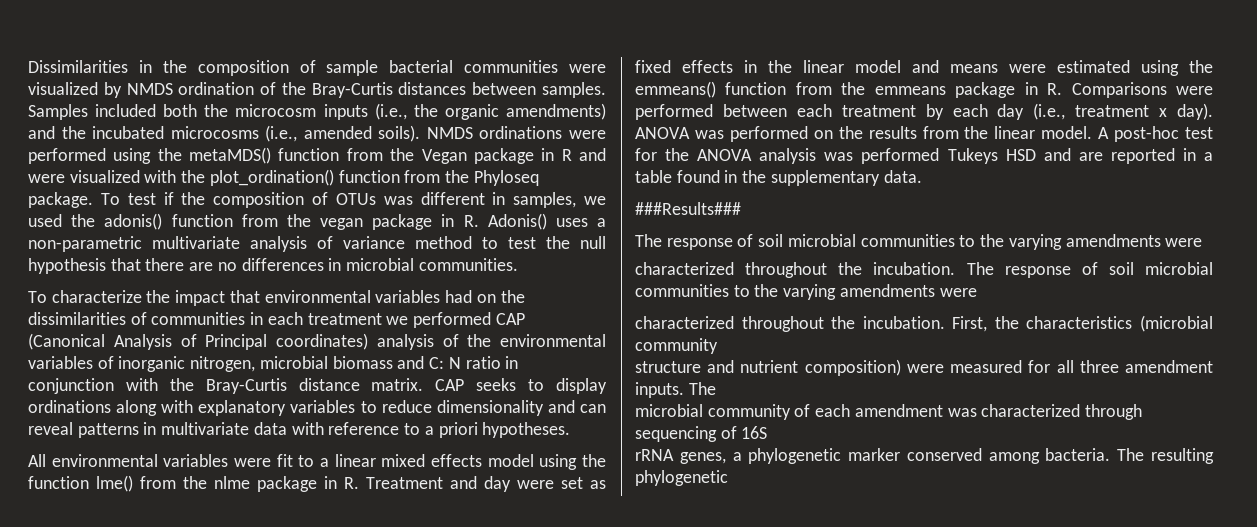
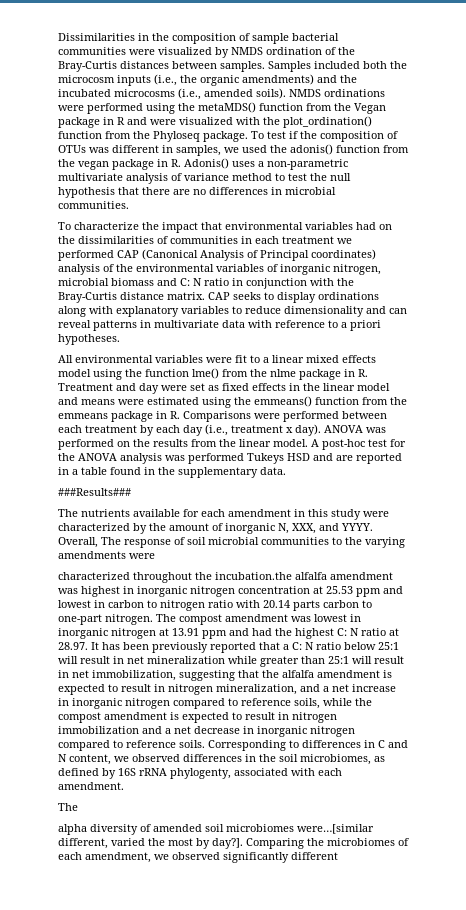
  ###Results###
- The response of soil microbial communities to the varying amendments were
- characterized throughout the incubation. The response of soil microbial communities to the varying amendments were
+ The nutrients available for each amendment in this study were characterized by the amount of inorganic N, XXX, and YYYY. Overall, The response of soil microbial communities to the varying amendments were
- characterized throughout the incubation. First, the characteristics (microbial community
- structure and nutrient composition) were measured for all three amendment inputs. The
- microbial community of each amendment was characterized through sequencing of 16S
- rRNA genes, a phylogenetic marker conserved among bacteria. The resulting phylogenetic
+ characterized throughout the incubation.the alfalfa amendment was highest in inorganic nitrogen concentration at 25.53 ppm and lowest in carbon to nitrogen ratio with 20.14 parts carbon to one-part nitrogen. The compost amendment was lowest in inorganic nitrogen at 13.91 ppm and had the highest C: N ratio at 28.97. It has been previously reported that a C: N ratio below 25:1 will result in net mineralization while greater than 25:1 will result in net immobilization, suggesting that the alfalfa amendment is expected to result in nitrogen mineralization, and a net increase in inorganic nitrogen compared to reference soils, while the compost amendment is expected to result in nitrogen immobilization and a net decrease in inorganic nitrogen compared to reference soils. Corresponding to differences in C and N content, we observed differences in the soil microbiomes, as defined by 16S rRNA phylogenty, associated with each amendment.
+ The
+ alpha diversity of amended soil microbiomes were…[similar different, varied the most by day?]. Comparing the microbiomes of each amendment, we observed significantly different

